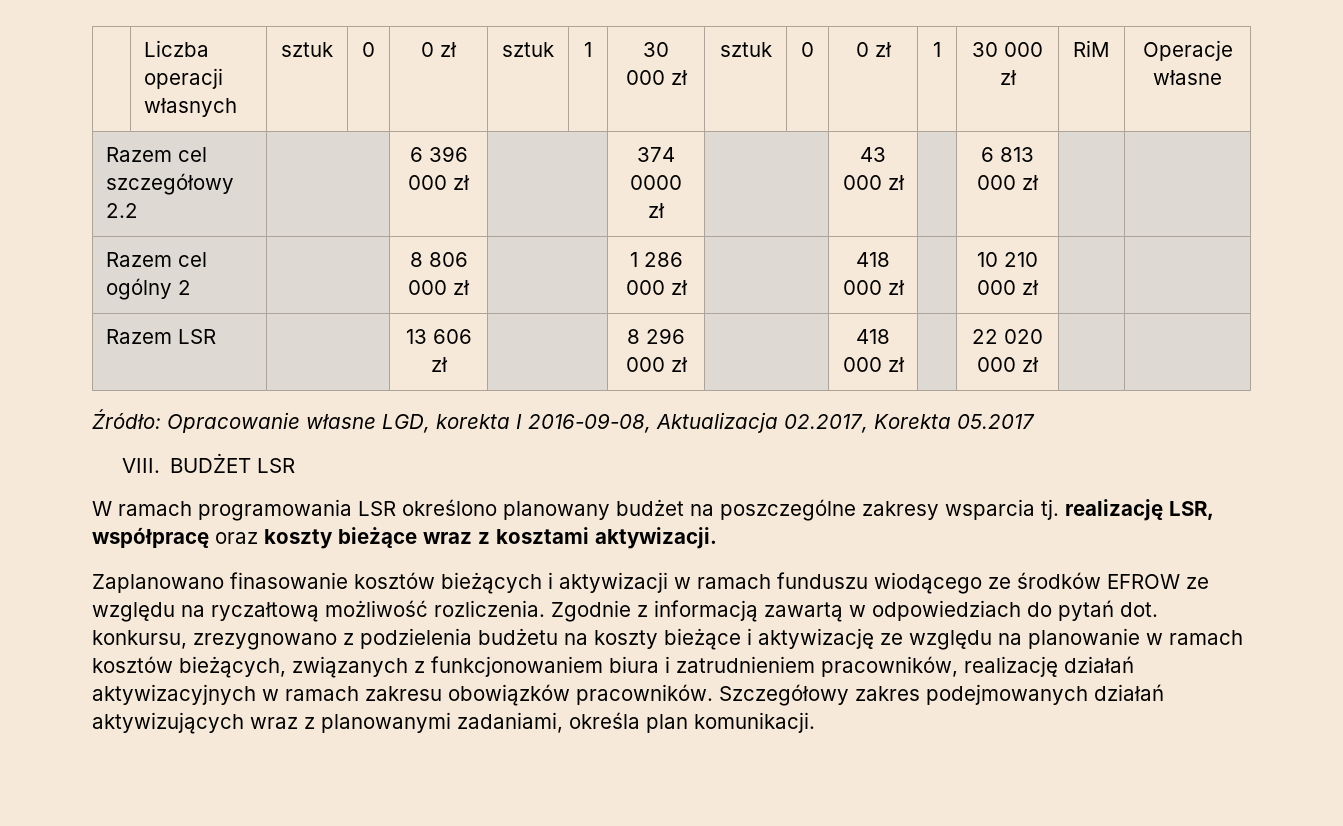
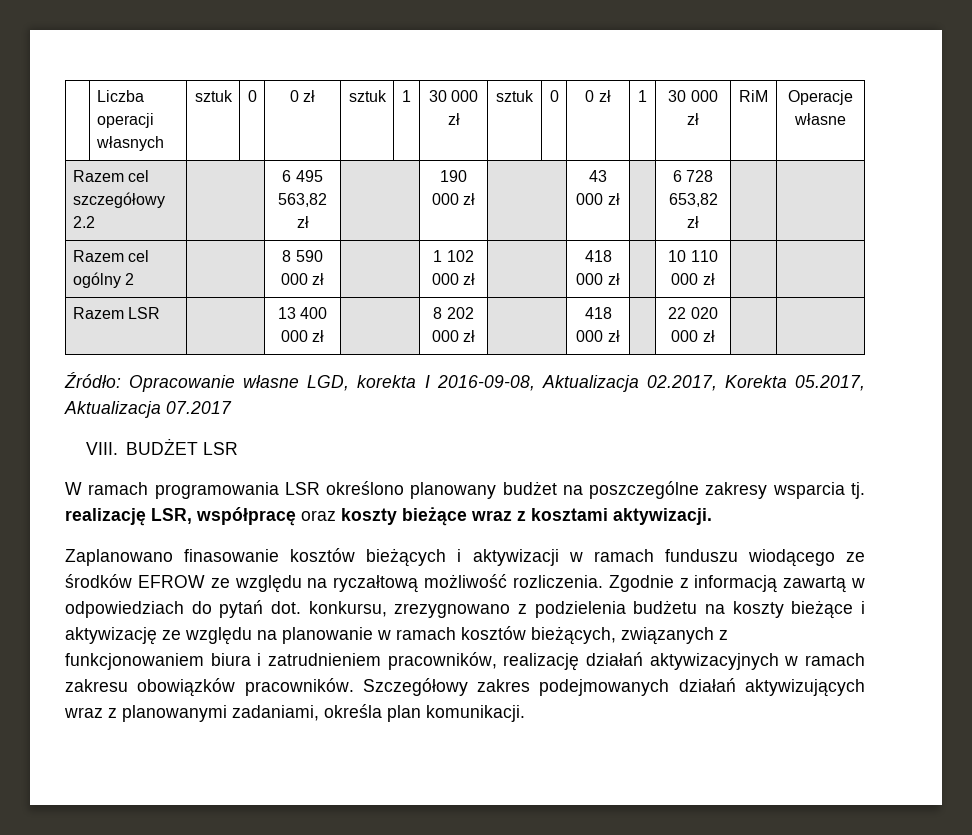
- Razem cel szczegółowy 2.2 | | 6 396 000 zł | | 374 0000 zł | | 43 000 zł | | 6 813 000 zł | |
+ Razem cel szczegółowy 2.2 | | 6 495 563,82 zł | | 190 000 zł | | 43 000 zł | | 6 728 653,82 zł | |
- Razem cel ogólny 2 | | 8 806 000 zł | | 1 286 000 zł | | 418 000 zł | | 10 210 000 zł | |
+ Razem cel ogólny 2 | | 8 590 000 zł | | 1 102 000 zł | | 418 000 zł | | 10 110 000 zł | |
- Razem LSR | | 13 606 zł | | 8 296 000 zł | | 418 000 zł | | 22 020 000 zł | |
+ Razem LSR | | 13 400 000 zł | | 8 202 000 zł | | 418 000 zł | | 22 020 000 zł | |
- Źródło: Opracowanie własne LGD, korekta I 2016-09-08, Aktualizacja 02.2017, Korekta 05.2017
+ Źródło: Opracowanie własne LGD, korekta I 2016-09-08, Aktualizacja 02.2017, Korekta 05.2017, Aktualizacja 07.2017

